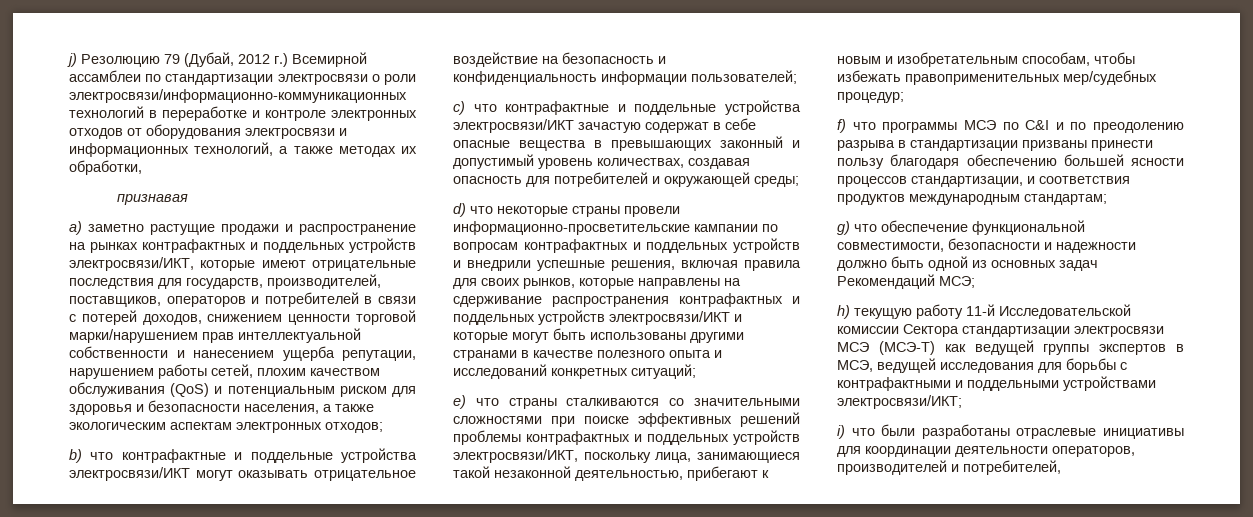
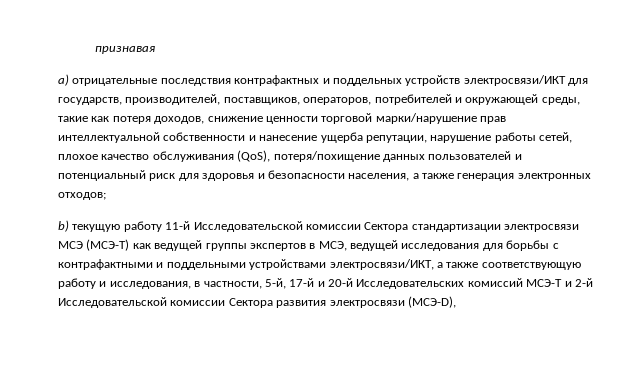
- j) Резолюцию 79 (Дубай, 2012 г.) Всемирной ассамблеи по стандартизации электросвязи о роли электросвязи/информационно-коммуникационных технологий в переработке и контроле электронных отходов от оборудования электросвязи и информационных технологий, а также методах их обработки,
  признавая
- a) заметно растущие продажи и распространение на рынках контрафактных и поддельных устройств электросвязи/ИКТ, которые имеют отрицательные последствия для государств, производителей, поставщиков, операторов и потребителей в связи с потерей доходов, снижением ценности торговой марки/нарушением прав интеллектуальной собственности и нанесением ущерба репутации, нарушением работы сетей, плохим качеством обслуживания (QoS) и потенциальным риском для здоровья и безопасности населения, а также экологическим аспектам электронных отходов;
+ a) отрицательные последствия контрафактных и поддельных устройств электросвязи/ИКТ для государств, производителей, поставщиков, операторов, потребителей и окружающей среды, такие как потеря доходов, снижение ценности торговой марки/нарушение прав интеллектуальной собственности и нанесение ущерба репутации, нарушение работы сетей, плохое качество обслуживания (QoS), потеря/похищение данных пользователей и потенциальный риск для здоровья и безопасности населения, а также генерация электронных отходов;
- b) что контрафактные и поддельные устройства электросвязи/ИКТ могут оказывать отрицательное воздействие на безопасность и конфиденциальность информации пользователей;
- c) что контрафактные и поддельные устройства электросвязи/ИКТ зачастую содержат в себе опасные вещества в превышающих законный и допустимый уровень количествах, создавая опасность для потребителей и окружающей среды;
- d) что некоторые страны провели информационно-просветительские кампании по вопросам контрафактных и поддельных устройств и внедрили успешные решения, включая правила для своих рынков, которые направлены на сдерживание распространения контрафактных и поддельных устройств электросвязи/ИКТ и которые могут быть использованы другими странами в качестве полезного опыта и исследований конкретных ситуаций;
- e) что страны сталкиваются со значительными сложностями при поиске эффективных решений проблемы контрафактных и поддельных устройств электросвязи/ИКТ, поскольку лица, занимающиеся такой незаконной деятельностью, прибегают к новым и изобретательным способам, чтобы избежать правоприменительных мер/судебных процедур;
- f) что программы МСЭ по C&I и по преодолению разрыва в стандартизации призваны принести пользу благодаря обеспечению большей ясности процессов стандартизации, и соответствия продуктов международным стандартам;
- g) что обеспечение функциональной совместимости, безопасности и надежности должно быть одной из основных задач Рекомендаций МСЭ;
- h) текущую работу 11-й Исследовательской комиссии Сектора стандартизации электросвязи МСЭ (МСЭ-Т) как ведущей группы экспертов в МСЭ, ведущей исследования для борьбы с контрафактными и поддельными устройствами электросвязи/ИКТ;
- i) что были разработаны отраслевые инициативы для координации деятельности операторов, производителей и потребителей,
+ b) текущую работу 11-й Исследовательской комиссии Сектора стандартизации электросвязи МСЭ (МСЭ-Т) как ведущей группы экспертов в МСЭ, ведущей исследования для борьбы с контрафактными и поддельными устройствами электросвязи/ИКТ, а также соответствующую работу и исследования, в частности, 5-й, 17-й и 20-й Исследовательских комиссий МСЭ-Т и 2-й Исследовательской комиссии Сектора развития электросвязи (МСЭ-D),

